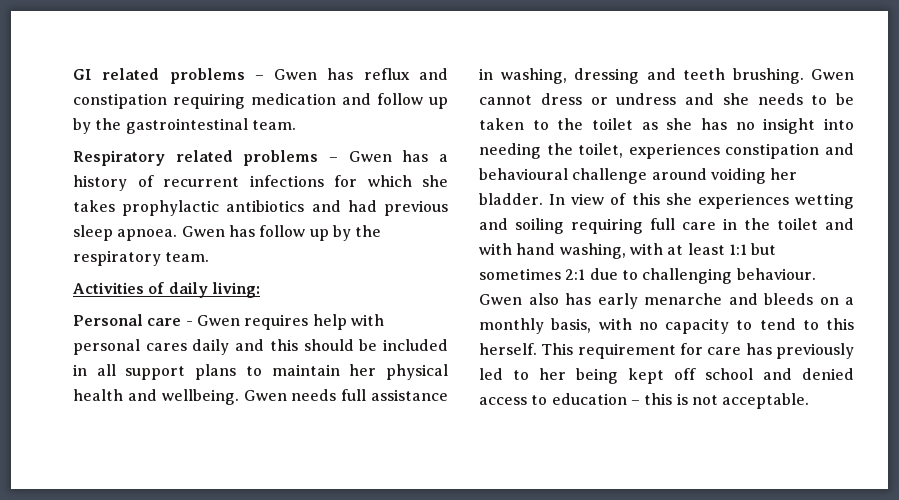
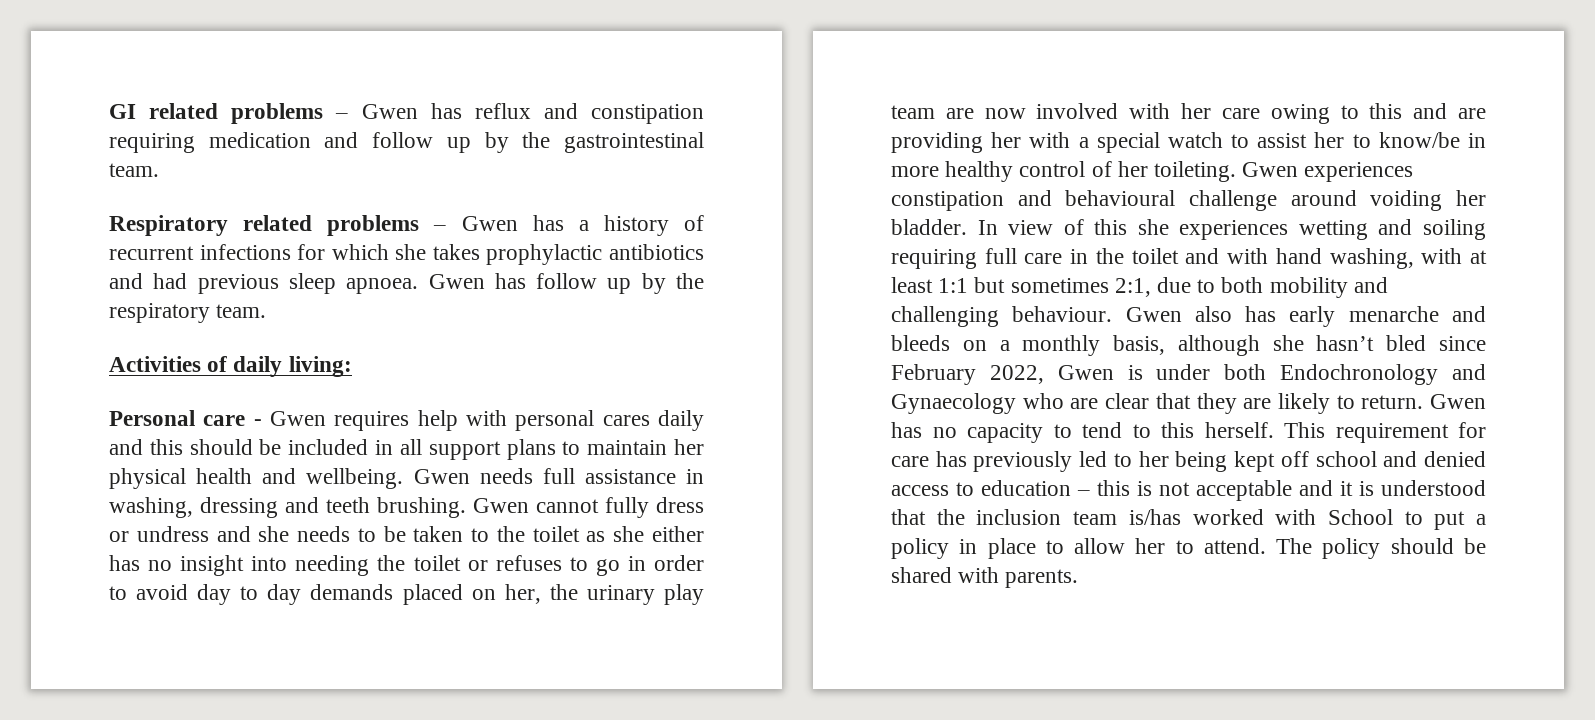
- Gwen cannot dress or undress and she needs to be taken to the toilet as she has no insight into needing the toilet, experiences constipation and behavioural challenge around voiding her bladder.
+ Gwen cannot fully dress or undress and she needs to be taken to the toilet as she either has no insight into needing the toilet or refuses to go in order to avoid day to day demands placed on her, the urinary play team are now involved with her care owing to this and are providing her with a special watch to assist her to know/be in more healthy control of her toileting. Gwen experiences constipation and behavioural challenge around voiding her bladder.
- In view of this she experiences wetting and soiling requiring full care in the toilet and with hand washing, with at least 1:1 but sometimes 2:1 due to challenging behaviour.
+ In view of this she experiences wetting and soiling requiring full care in the toilet and with hand washing, with at least 1:1 but sometimes 2:1, due to both mobility and challenging behaviour.
- Gwen also has early menarche and bleeds on a monthly basis, with no capacity to tend to this herself.
+ Gwen also has early menarche and bleeds on a monthly basis, although she hasn’t bled since February 2022, Gwen is under both Endochronology and Gynaecology who are clear that they are likely to return. Gwen has no capacity to tend to this herself.
- This requirement for care has previously led to her being kept off school and denied access to education – this is not acceptable.
+ This requirement for care has previously led to her being kept off school and denied access to education – this is not acceptable and it is understood that the inclusion team is/has worked with School to put a policy in place to allow her to attend. The policy should be shared with parents.

